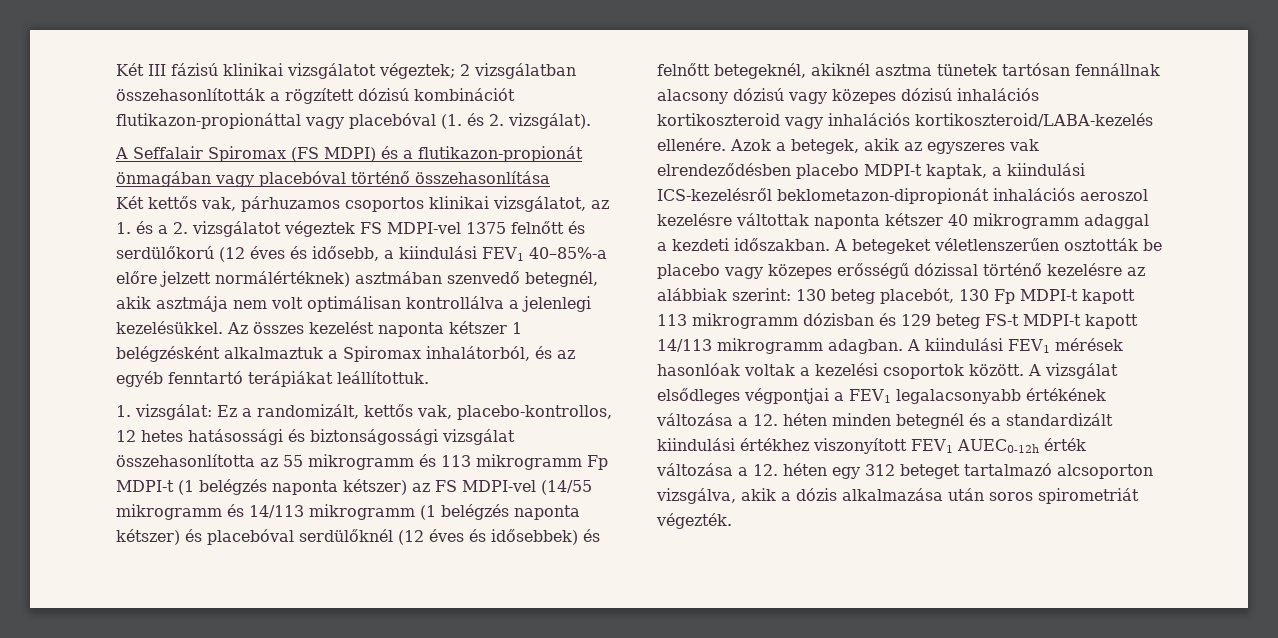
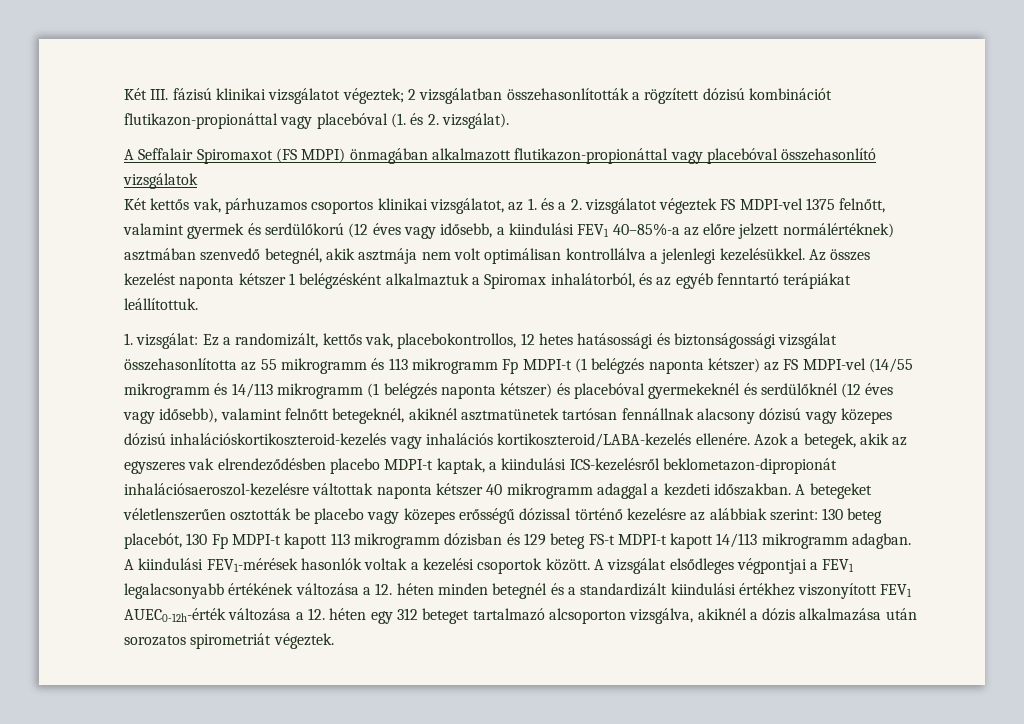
- Két III fázisú klinikai vizsgálatot végeztek; 2 vizsgálatban összehasonlították a rögzített dózisú kombinációt flutikazon-propionáttal vagy placebóval (1. és 2. vizsgálat).
+ Két III. fázisú klinikai vizsgálatot végeztek; 2 vizsgálatban összehasonlították a rögzített dózisú kombinációt flutikazon-propionáttal vagy placebóval (1. és 2. vizsgálat).
- A Seffalair Spiromax (FS MDPI) és a flutikazon-propionát önmagában vagy placebóval történő összehasonlítása
+ A Seffalair Spiromaxot (FS MDPI) önmagában alkalmazott flutikazon-propionáttal vagy placebóval összehasonlító vizsgálatok
- Két kettős vak, párhuzamos csoportos klinikai vizsgálatot, az 1. és a 2. vizsgálatot végeztek FS MDPI-vel 1375 felnőtt és serdülőkorú (12 éves és idősebb, a kiindulási FEV1 40–85%-a előre jelzett normálértéknek) asztmában szenvedő betegnél, akik asztmája nem volt optimálisan kontrollálva a jelenlegi kezelésükkel.
+ Két kettős vak, párhuzamos csoportos klinikai vizsgálatot, az 1. és a 2. vizsgálatot végeztek FS MDPI-vel 1375 felnőtt, valamint gyermek és serdülőkorú (12 éves vagy idősebb, a kiindulási FEV1 40–85%-a az előre jelzett normálértéknek) asztmában szenvedő betegnél, akik asztmája nem volt optimálisan kontrollálva a jelenlegi kezelésükkel.
- 1. vizsgálat: Ez a randomizált, kettős vak, placebo-kontrollos, 12 hetes hatásossági és biztonságossági vizsgálat összehasonlította az 55 mikrogramm és 113 mikrogramm Fp MDPI-t (1 belégzés naponta kétszer) az FS MDPI-vel (14/55 mikrogramm és 14/113 mikrogramm (1 belégzés naponta kétszer) és placebóval serdülőknél (12 éves és idősebbek) és felnőtt betegeknél, akiknél asztma tünetek tartósan fennállnak alacsony dózisú vagy közepes dózisú inhalációs kortikoszteroid vagy inhalációs kortikoszteroid/LABA-kezelés ellenére.
+ 1. vizsgálat: Ez a randomizált, kettős vak, placebokontrollos, 12 hetes hatásossági és biztonságossági vizsgálat összehasonlította az 55 mikrogramm és 113 mikrogramm Fp MDPI-t (1 belégzés naponta kétszer) az FS MDPI-vel (14/55 mikrogramm és 14/113 mikrogramm (1 belégzés naponta kétszer) és placebóval gyermekeknél és serdülőknél (12 éves vagy idősebb), valamint felnőtt betegeknél, akiknél asztmatünetek tartósan fennállnak alacsony dózisú vagy közepes dózisú inhalációskortikoszteroid-kezelés vagy inhalációs kortikoszteroid/LABA-kezelés ellenére.
- Azok a betegek, akik az egyszeres vak elrendeződésben placebo MDPI-t kaptak, a kiindulási ICS-kezelésről beklometazon-dipropionát inhalációs aeroszol kezelésre váltottak naponta kétszer 40 mikrogramm adaggal a kezdeti időszakban.
+ Azok a betegek, akik az egyszeres vak elrendeződésben placebo MDPI-t kaptak, a kiindulási ICS-kezelésről beklometazon-dipropionát inhalációsaeroszol-kezelésre váltottak naponta kétszer 40 mikrogramm adaggal a kezdeti időszakban.
- A kiindulási FEV1 mérések hasonlóak voltak a kezelési csoportok között.
+ A kiindulási FEV1-mérések hasonlók voltak a kezelési csoportok között.
- A vizsgálat elsődleges végpontjai a FEV1 legalacsonyabb értékének változása a 12. héten minden betegnél és a standardizált kiindulási értékhez viszonyított FEV1 AUEC0-12h érték változása a 12. héten egy 312 beteget tartalmazó alcsoporton vizsgálva, akik a dózis alkalmazása után soros spirometriát végezték.
+ A vizsgálat elsődleges végpontjai a FEV1 legalacsonyabb értékének változása a 12. héten minden betegnél és a standardizált kiindulási értékhez viszonyított FEV1 AUEC0-12h-érték változása a 12. héten egy 312 beteget tartalmazó alcsoporton vizsgálva, akiknél a dózis alkalmazása után sorozatos spirometriát végeztek.

